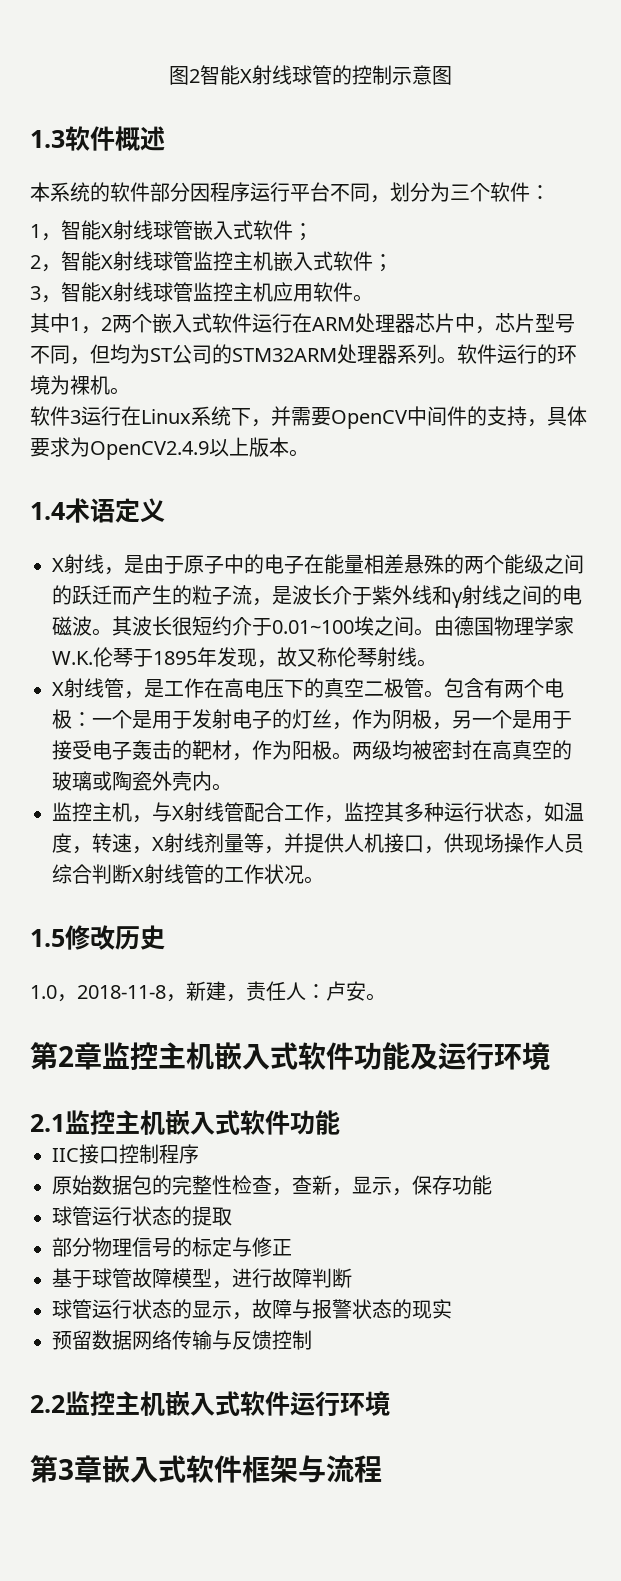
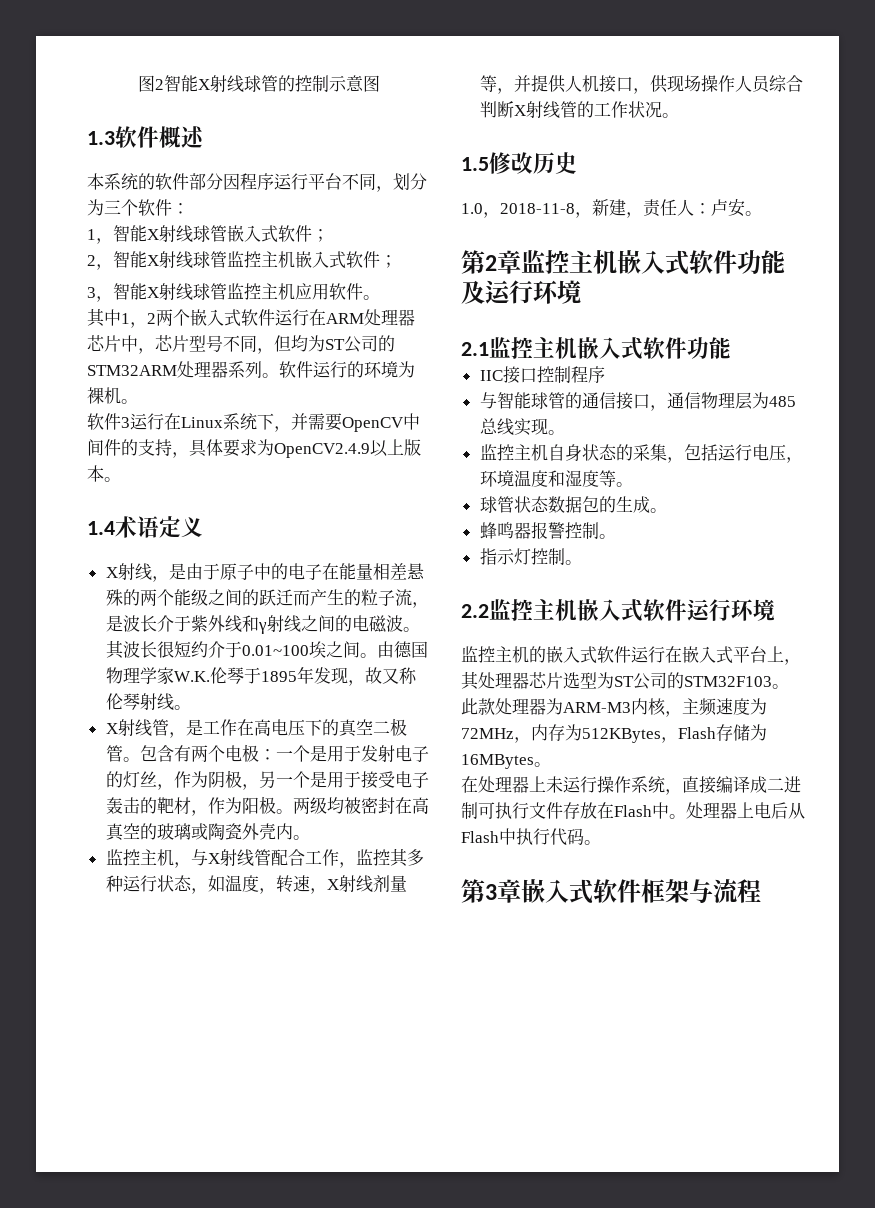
- 原始数据包的完整性检查，查新，显示，保存功能
- 球管运行状态的提取
- 部分物理信号的标定与修正
- 基于球管故障模型，进行故障判断
- 球管运行状态的显示，故障与报警状态的现实
- 预留数据网络传输与反馈控制
+ 与智能球管的通信接口，通信物理层为485总线实现。
+ 监控主机自身状态的采集，包括运行电压，环境温度和湿度等。
+ 球管状态数据包的生成。
+ 蜂鸣器报警控制。
+ 指示灯控制。
+ 监控主机的嵌入式软件运行在嵌入式平台上，其处理器芯片选型为ST公司的STM32F103。此款处理器为ARM-M3内核，主频速度为72MHz，内存为512KBytes，Flash存储为16MBytes。
+ 在处理器上未运行操作系统，直接编译成二进制可执行文件存放在Flash中。处理器上电后从Flash中执行代码。

